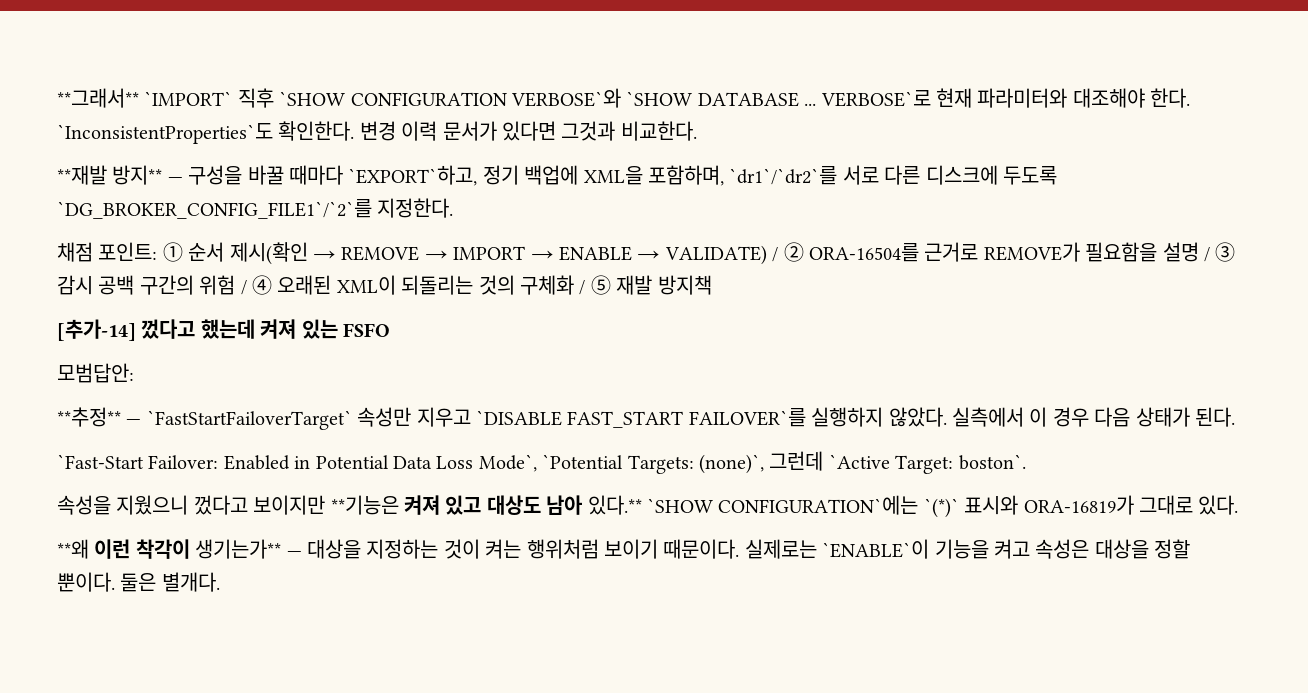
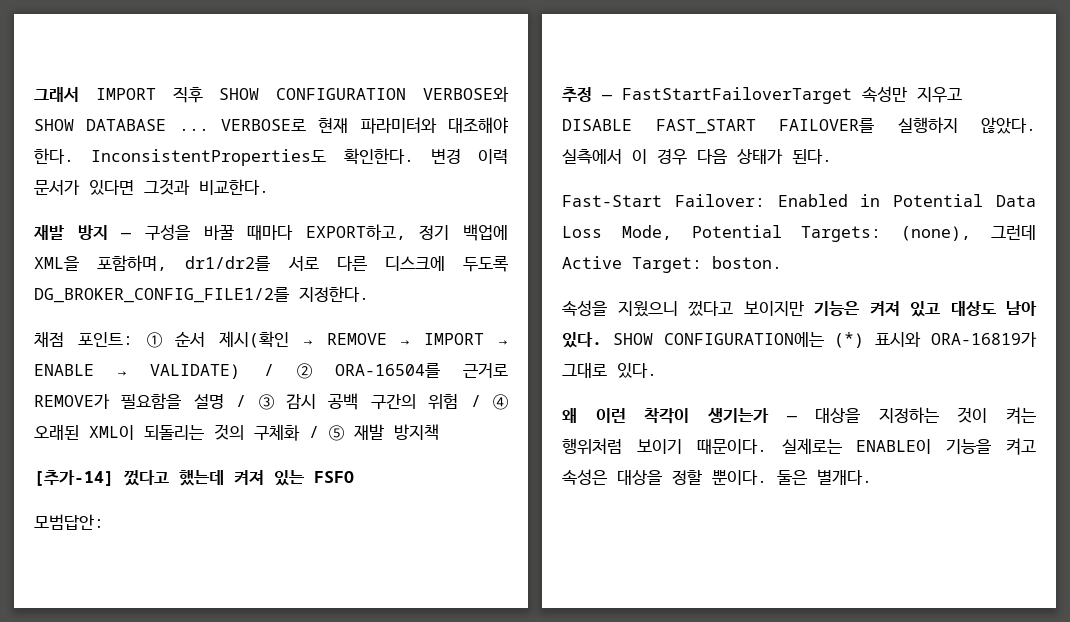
- **그래서** `IMPORT` 직후 `SHOW CONFIGURATION VERBOSE`와 `SHOW DATABASE ...
+ 그래서 IMPORT 직후 SHOW CONFIGURATION VERBOSE와 SHOW DATABASE ...
- VERBOSE`로 현재 파라미터와 대조해야 한다.
+ VERBOSE로 현재 파라미터와 대조해야 한다.
- `InconsistentProperties`도 확인한다.
+ InconsistentProperties도 확인한다.
- **재발 방지** — 구성을 바꿀 때마다 `EXPORT`하고, 정기 백업에 XML을 포함하며, `dr1`/`dr2`를 서로 다른 디스크에 두도록 `DG_BROKER_CONFIG_FILE1`/`2`를 지정한다.
+ 재발 방지 — 구성을 바꿀 때마다 EXPORT하고, 정기 백업에 XML을 포함하며, dr1/dr2를 서로 다른 디스크에 두도록 DG_BROKER_CONFIG_FILE1/2를 지정한다.
- **추정** — `FastStartFailoverTarget` 속성만 지우고 `DISABLE FAST_START FAILOVER`를 실행하지 않았다.
+ 추정 — FastStartFailoverTarget 속성만 지우고 DISABLE FAST_START FAILOVER를 실행하지 않았다.
- `Fast-Start Failover: Enabled in Potential Data Loss Mode`, `Potential Targets: (none)`, 그런데 `Active Target: boston`.
+ Fast-Start Failover: Enabled in Potential Data Loss Mode, Potential Targets: (none), 그런데 Active Target: boston.
- 속성을 지웠으니 껐다고 보이지만 **기능은 켜져 있고 대상도 남아 있다.** `SHOW CONFIGURATION`에는 `(*)` 표시와 ORA-16819가 그대로 있다.
+ 속성을 지웠으니 껐다고 보이지만 기능은 켜져 있고 대상도 남아 있다. SHOW CONFIGURATION에는 (*) 표시와 ORA-16819가 그대로 있다.
- **왜 이런 착각이 생기는가** — 대상을 지정하는 것이 켜는 행위처럼 보이기 때문이다.
+ 왜 이런 착각이 생기는가 — 대상을 지정하는 것이 켜는 행위처럼 보이기 때문이다.
- 실제로는 `ENABLE`이 기능을 켜고 속성은 대상을 정할 뿐이다.
+ 실제로는 ENABLE이 기능을 켜고 속성은 대상을 정할 뿐이다.

